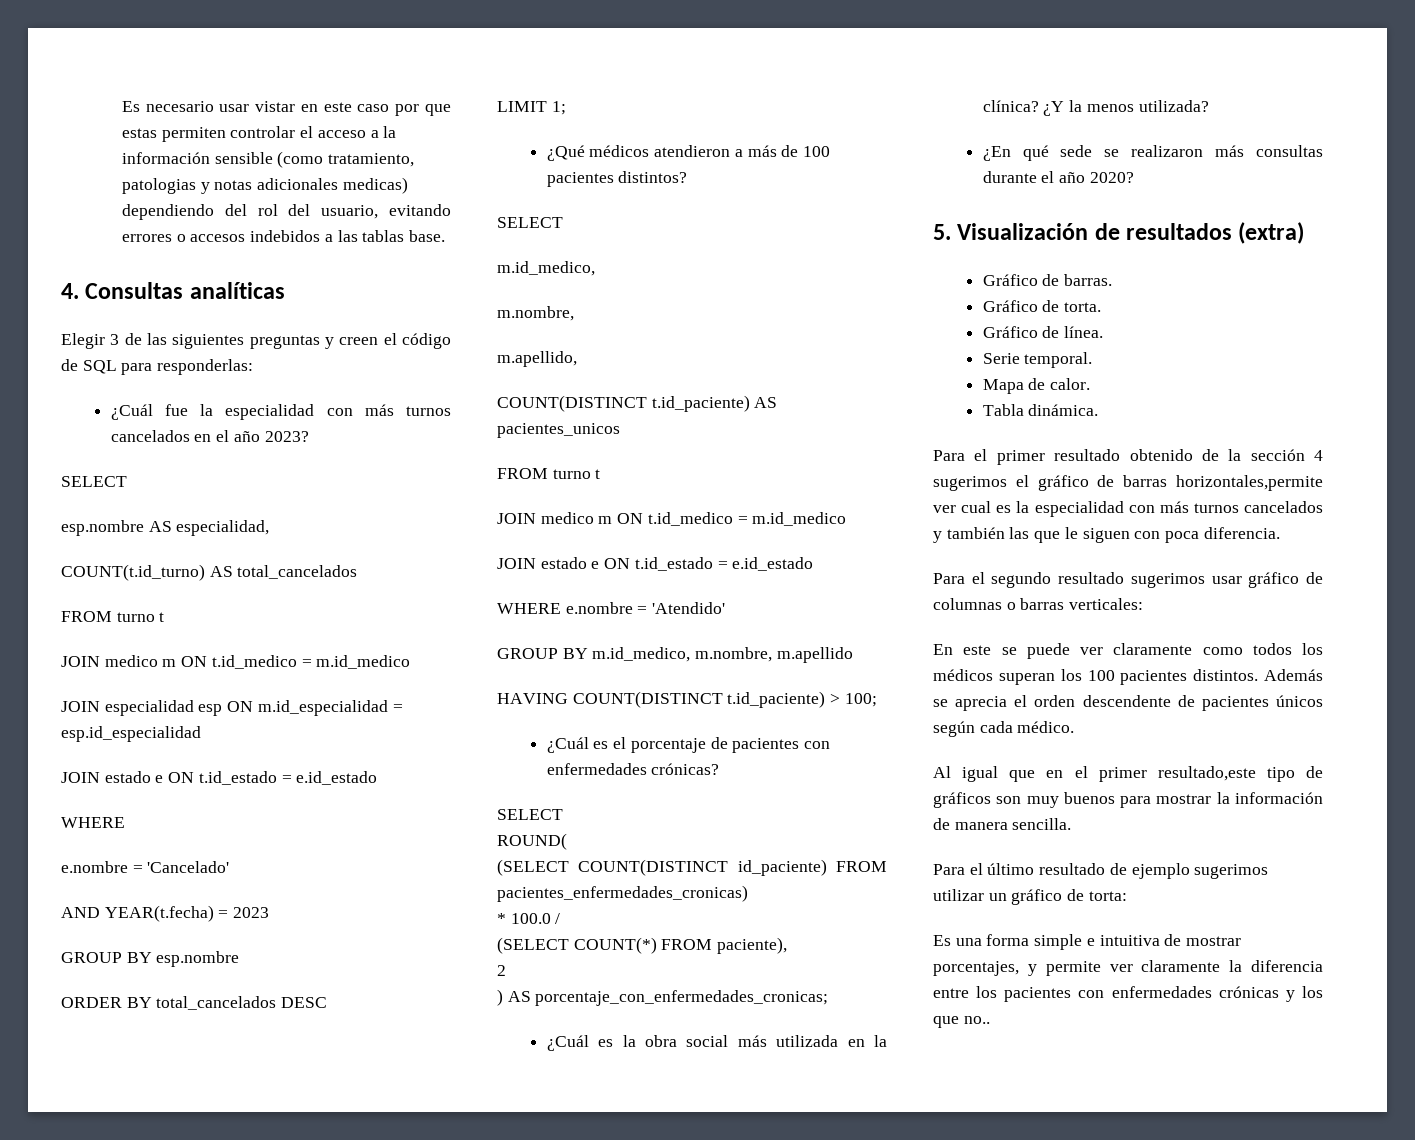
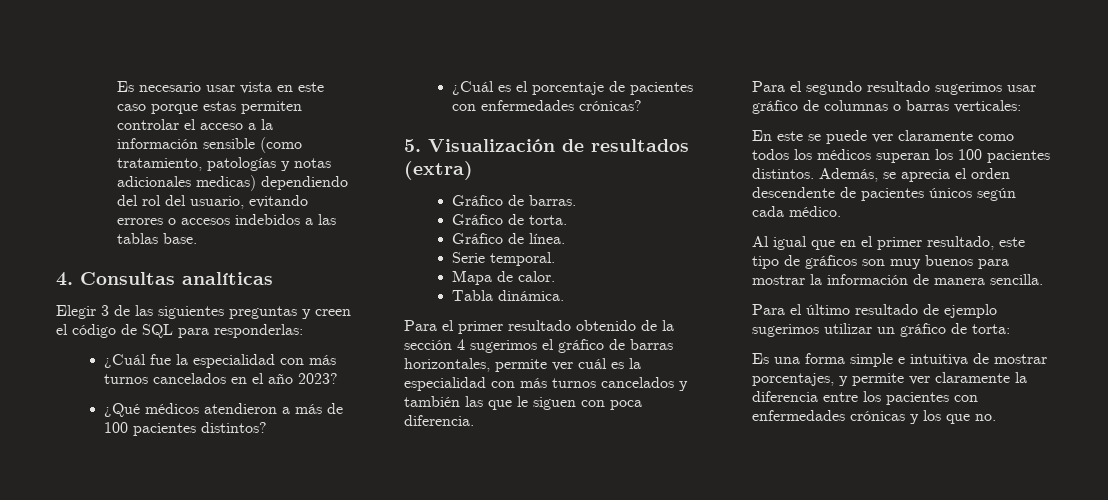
- Es necesario usar vistar en este caso por que estas permiten controlar el acceso a la información sensible (como tratamiento, patologias y notas adicionales medicas) dependiendo del rol del usuario, evitando errores o accesos indebidos a las tablas base.
+ Es necesario usar vista en este caso porque estas permiten controlar el acceso a la información sensible (como tratamiento, patologías y notas adicionales medicas) dependiendo del rol del usuario, evitando errores o accesos indebidos a las tablas base.
  ¿Cuál fue la especialidad con más turnos cancelados en el año 2023?
- SELECT
- esp.nombre AS especialidad,
- COUNT(t.id_turno) AS total_cancelados
- FROM turno t
- JOIN medico m ON t.id_medico = m.id_medico
- JOIN especialidad esp ON m.id_especialidad = esp.id_especialidad
- JOIN estado e ON t.id_estado = e.id_estado
- WHERE
- e.nombre = 'Cancelado'
- AND YEAR(t.fecha) = 2023
- GROUP BY esp.nombre
- ORDER BY total_cancelados DESC
- LIMIT 1;
  ¿Qué médicos atendieron a más de 100 pacientes distintos?
- SELECT
- m.id_medico,
- m.nombre,
- m.apellido,
- COUNT(DISTINCT t.id_paciente) AS pacientes_unicos
- FROM turno t
- JOIN medico m ON t.id_medico = m.id_medico
- JOIN estado e ON t.id_estado = e.id_estado
- WHERE e.nombre = 'Atendido'
- GROUP BY m.id_medico, m.nombre, m.apellido
- HAVING COUNT(DISTINCT t.id_paciente) > 100;
  ¿Cuál es el porcentaje de pacientes con enfermedades crónicas?
- SELECT
- ROUND(
- (SELECT COUNT(DISTINCT id_paciente) FROM pacientes_enfermedades_cronicas)
- * 100.0 /
- (SELECT COUNT(*) FROM paciente),
- 2
- ) AS porcentaje_con_enfermedades_cronicas;
- ¿Cuál es la obra social más utilizada en la clínica? ¿Y la menos utilizada?
- ¿En qué sede se realizaron más consultas durante el año 2020?
- Para el primer resultado obtenido de la sección 4 sugerimos el gráfico de barras horizontales,permite ver cual es la especialidad con más turnos cancelados y también las que le siguen con poca diferencia.
+ Para el primer resultado obtenido de la sección 4 sugerimos el gráfico de barras horizontales, permite ver cuál es la especialidad con más turnos cancelados y también las que le siguen con poca diferencia.
- Además se aprecia el orden descendente de pacientes únicos según cada médico.
+ Además, se aprecia el orden descendente de pacientes únicos según cada médico.
- Al igual que en el primer resultado,este tipo de gráficos son muy buenos para mostrar la información de manera sencilla.
+ Al igual que en el primer resultado, este tipo de gráficos son muy buenos para mostrar la información de manera sencilla.
- Es una forma simple e intuitiva de mostrar porcentajes, y permite ver claramente la diferencia entre los pacientes con enfermedades crónicas y los que no..
+ Es una forma simple e intuitiva de mostrar porcentajes, y permite ver claramente la diferencia entre los pacientes con enfermedades crónicas y los que no.

